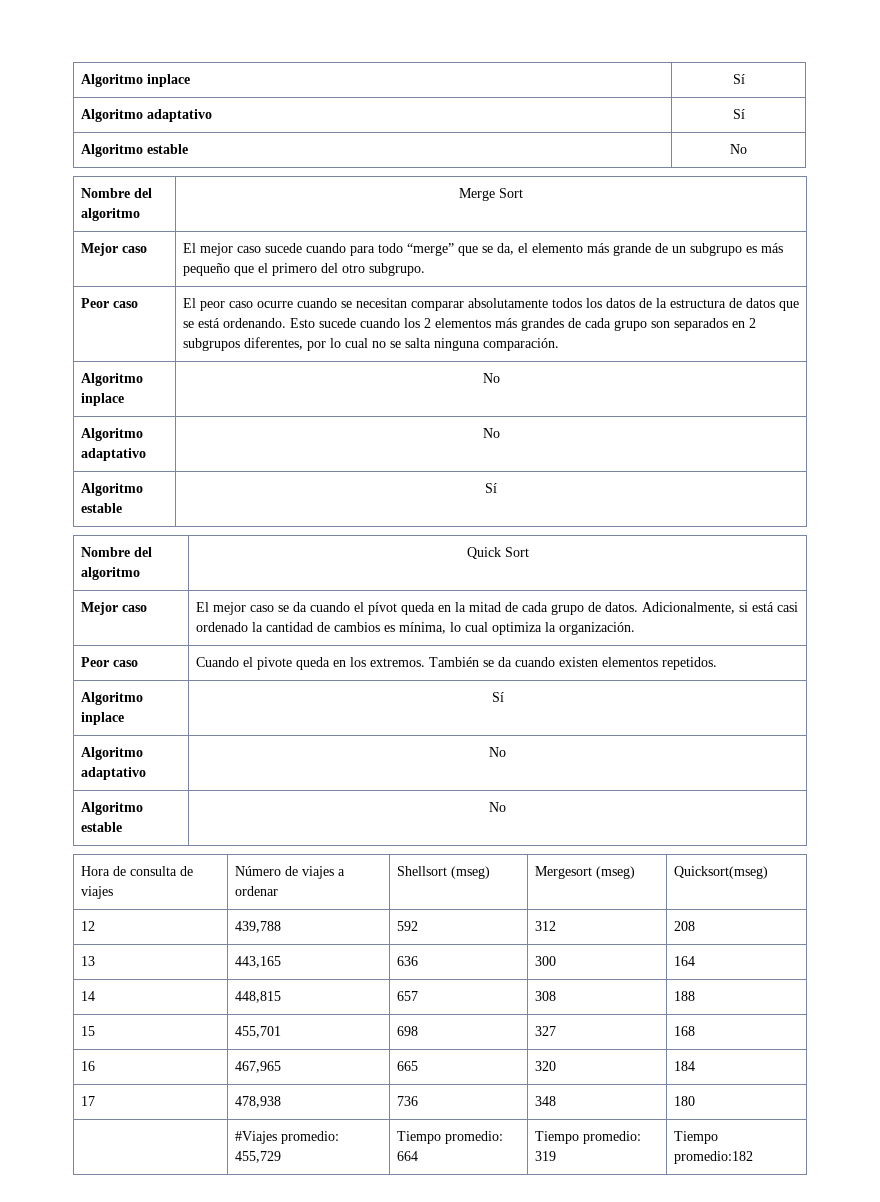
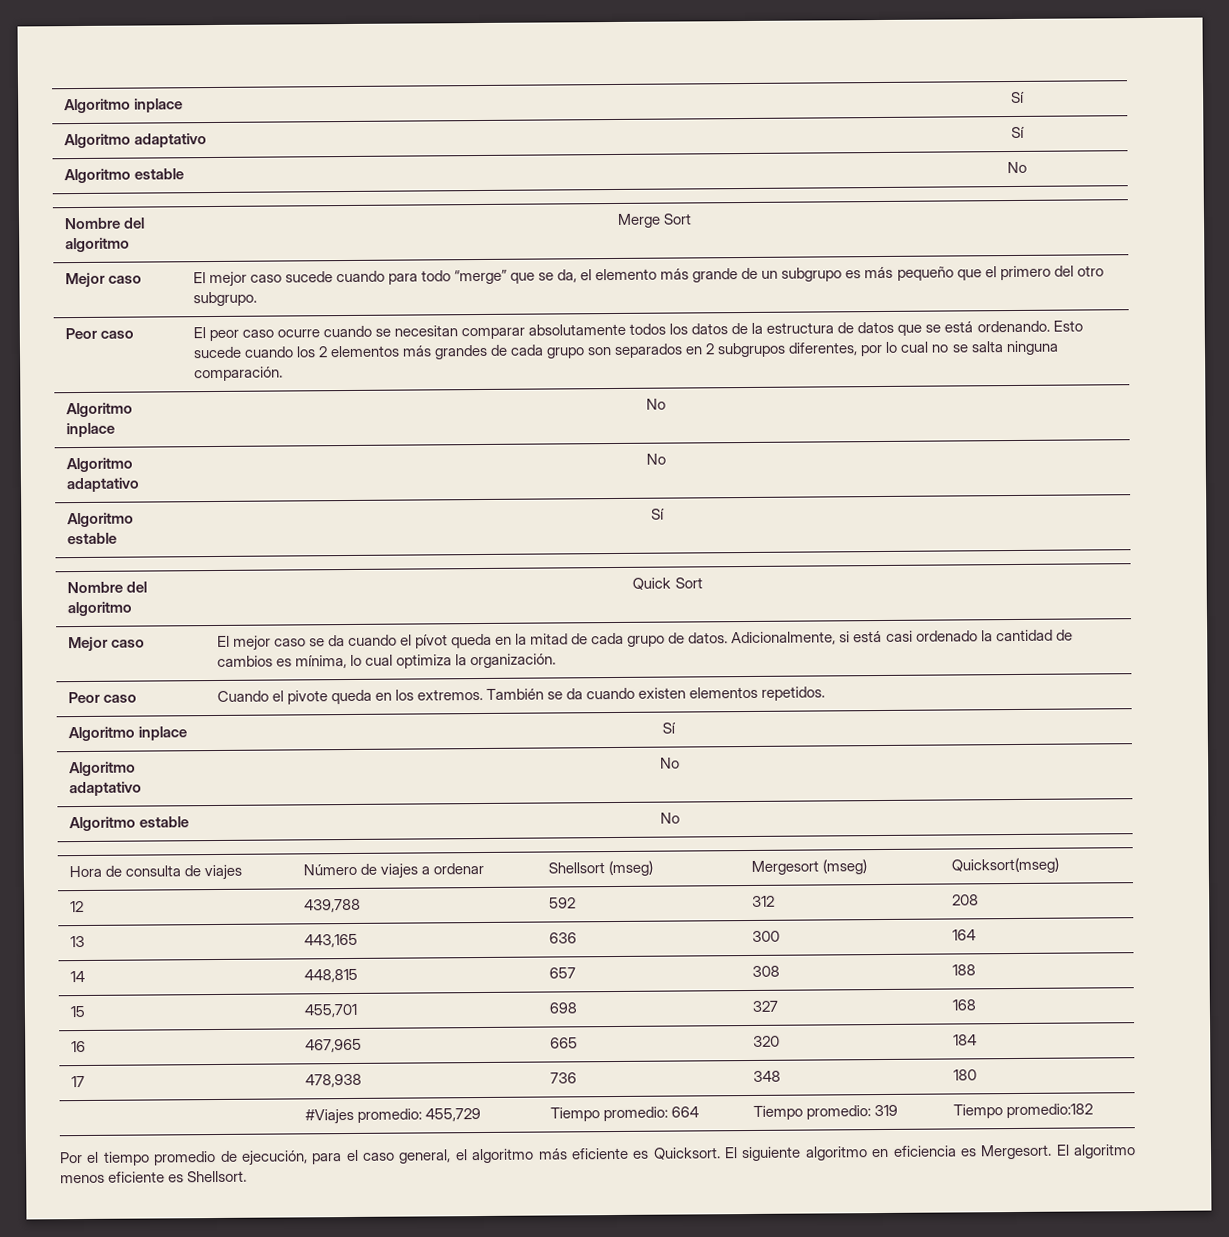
+ Por el tiempo promedio de ejecución, para el caso general, el algoritmo más eficiente es Quicksort. El siguiente algoritmo en eficiencia es Mergesort. El algoritmo menos eficiente es Shellsort.

